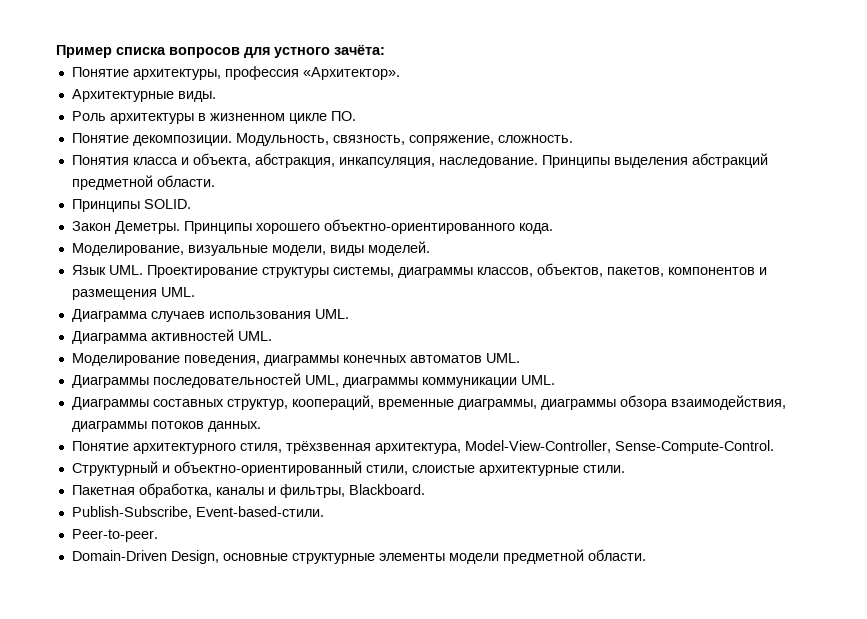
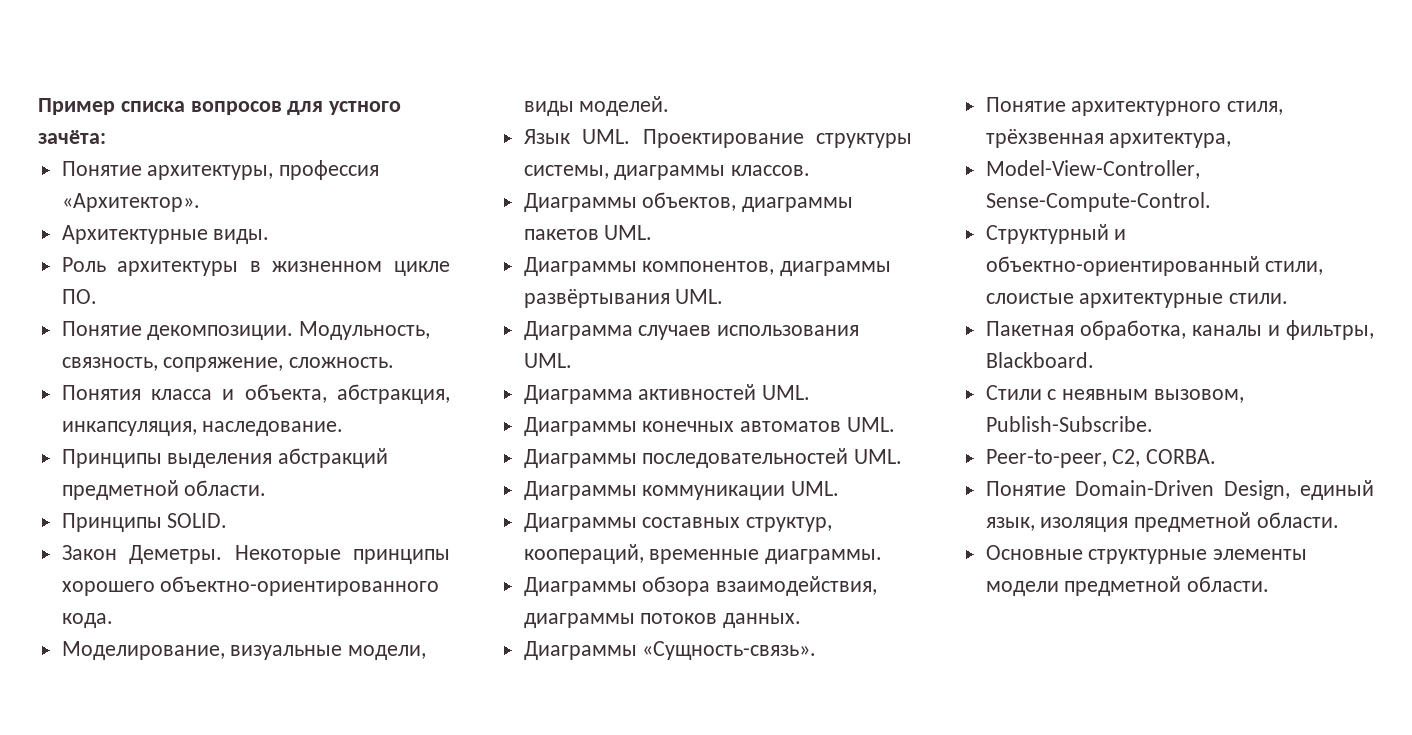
- Понятия класса и объекта, абстракция, инкапсуляция, наследование. Принципы выделения абстракций предметной области.
+ Понятия класса и объекта, абстракция, инкапсуляция, наследование.
+ Принципы выделения абстракций предметной области.
- Принципы хорошего объектно-ориентированного кода.
+ Некоторые принципы хорошего объектно-ориентированного кода.
- Язык UML. Проектирование структуры системы, диаграммы классов, объектов, пакетов, компонентов и размещения UML.
+ Язык UML. Проектирование структуры системы, диаграммы классов.
+ Диаграммы объектов, диаграммы пакетов UML.
+ Диаграммы компонентов, диаграммы развёртывания UML.
- Моделирование поведения, диаграммы конечных автоматов UML.
+ Диаграммы конечных автоматов UML.
- Диаграммы последовательностей UML, диаграммы коммуникации UML.
+ Диаграммы последовательностей UML.
+ Диаграммы коммуникации UML.
- Диаграммы составных структур, коопераций, временные диаграммы, диаграммы обзора взаимодействия, диаграммы потоков данных.
+ Диаграммы составных структур, коопераций, временные диаграммы.
+ Диаграммы обзора взаимодействия, диаграммы потоков данных.
+ Диаграммы «Сущность-связь».
- Понятие архитектурного стиля, трёхзвенная архитектура, Model-View-Controller, Sense-Compute-Control.
+ Понятие архитектурного стиля, трёхзвенная архитектура,
+ Model-View-Controller, Sense-Compute-Control.
- Publish-Subscribe, Event-based-стили.
- Peer-to-peer.
- Domain-Driven Design, основные структурные элементы модели предметной области.
+ Стили с неявным вызовом, Publish-Subscribe.
+ Peer-to-peer, C2, CORBA.
+ Понятие Domain-Driven Design, единый язык, изоляция предметной области.
+ Основные структурные элементы модели предметной области.

